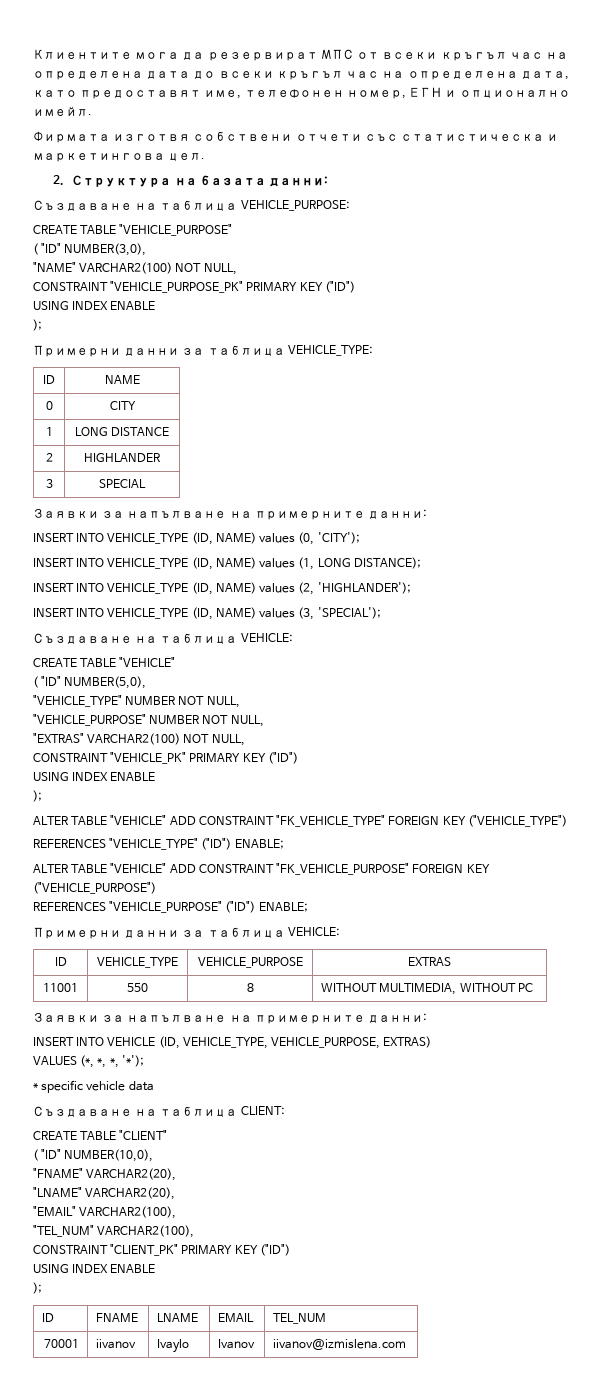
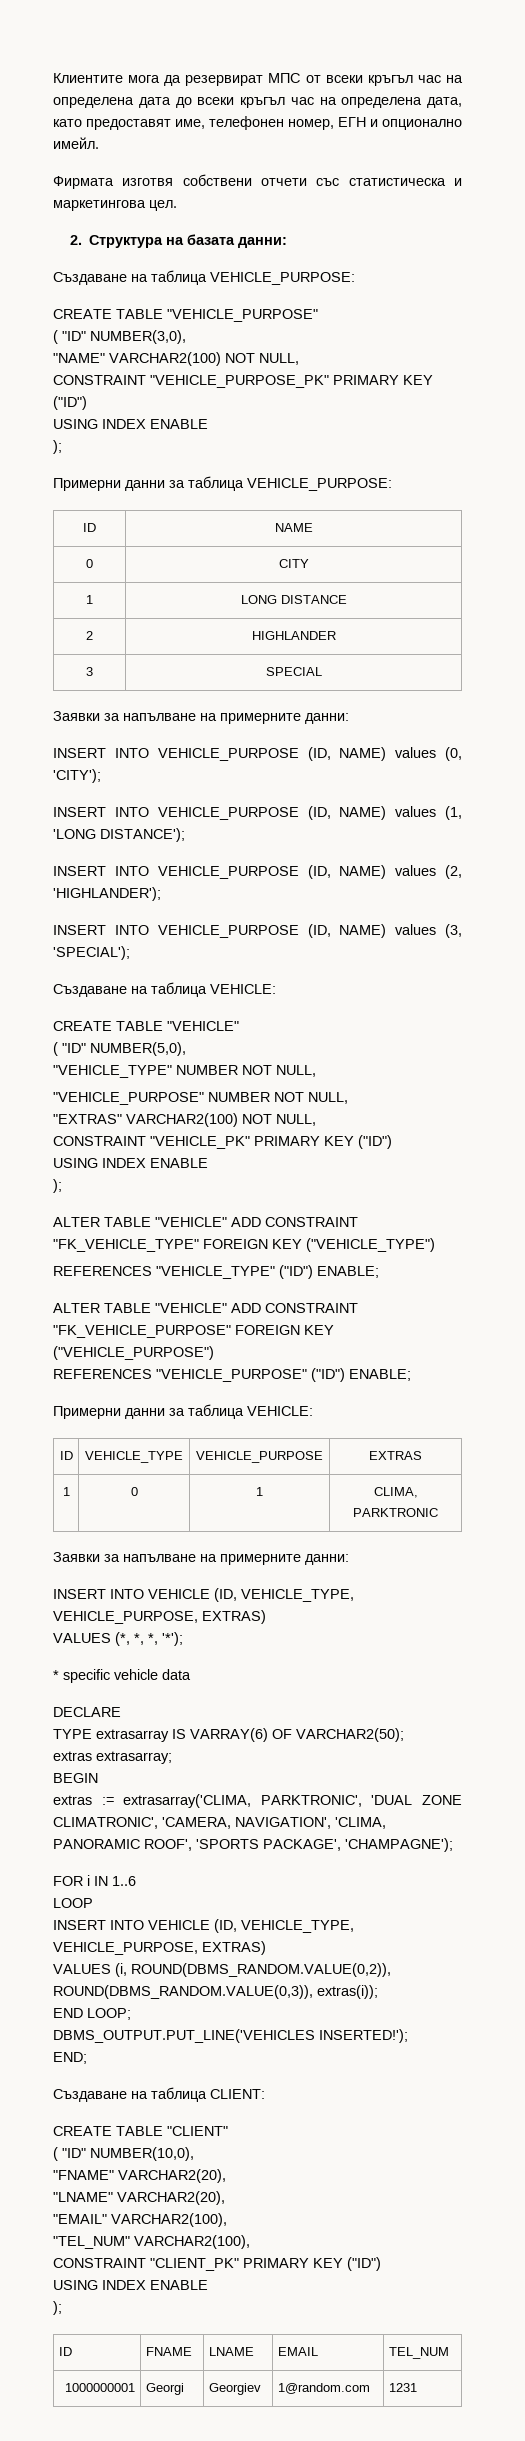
- Примерни данни за таблица VEHICLE_TYPE:
+ Примерни данни за таблица VEHICLE_PURPOSE:
- INSERT INTO VEHICLE_TYPE (ID, NAME) values (0, 'CITY');
+ INSERT INTO VEHICLE_PURPOSE (ID, NAME) values (0, 'CITY');
- INSERT INTO VEHICLE_TYPE (ID, NAME) values (1, LONG DISTANCE);
- INSERT INTO VEHICLE_TYPE (ID, NAME) values (2, 'HIGHLANDER');
+ INSERT INTO VEHICLE_PURPOSE (ID, NAME) values (1, 'LONG DISTANCE');
+ INSERT INTO VEHICLE_PURPOSE (ID, NAME) values (2, 'HIGHLANDER');
- INSERT INTO VEHICLE_TYPE (ID, NAME) values (3, 'SPECIAL');
+ INSERT INTO VEHICLE_PURPOSE (ID, NAME) values (3, 'SPECIAL');
- 11001 | 550 | 8 | WITHOUT MULTIMEDIA, WITHOUT PC
+ 1 | 0 | 1 | CLIMA, PARKTRONIC
+ DECLARE
+ TYPE extrasarray IS VARRAY(6) OF VARCHAR2(50);
+ extras extrasarray;
+ BEGIN
+ extras := extrasarray('CLIMA, PARKTRONIC', 'DUAL ZONE CLIMATRONIC', 'CAMERA, NAVIGATION', 'CLIMA, PANORAMIC ROOF', 'SPORTS PACKAGE', 'CHAMPAGNE');
+ FOR i IN 1..6
+ LOOP
+ INSERT INTO VEHICLE (ID, VEHICLE_TYPE, VEHICLE_PURPOSE, EXTRAS)
+ VALUES (i, ROUND(DBMS_RANDOM.VALUE(0,2)), ROUND(DBMS_RANDOM.VALUE(0,3)), extras(i));
+ END LOOP;
+ DBMS_OUTPUT.PUT_LINE('VEHICLES INSERTED!');
+ END;
- 70001 | iivanov | Ivaylo | Ivanov | iivanov@izmislena.com
+ 1000000001 | Georgi | Georgiev | 1@random.com | 1231

